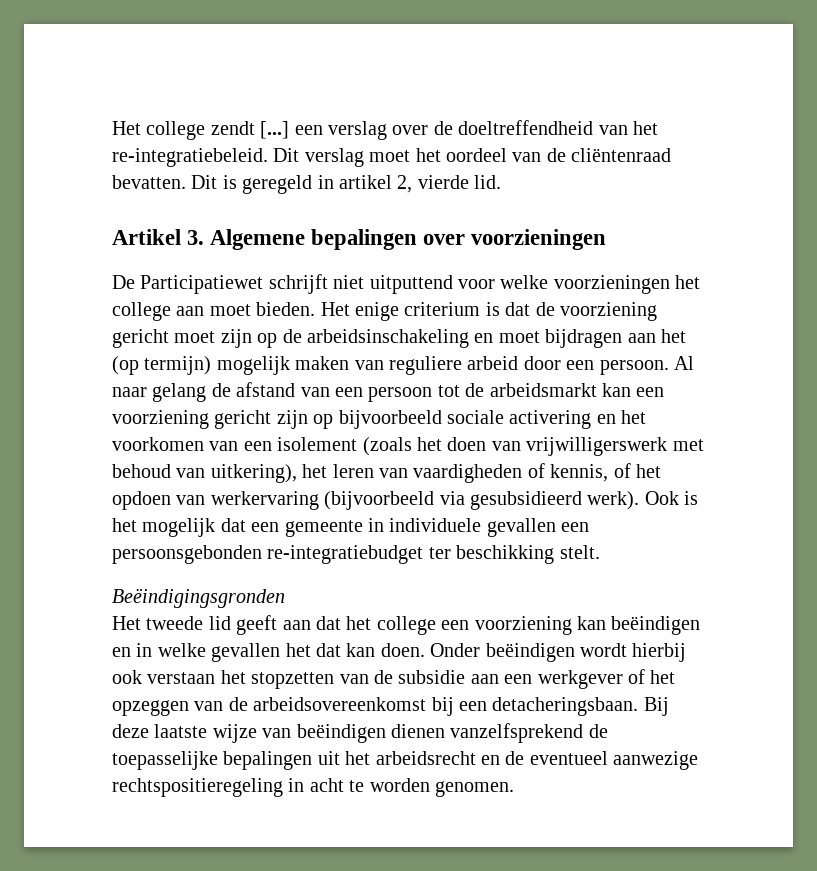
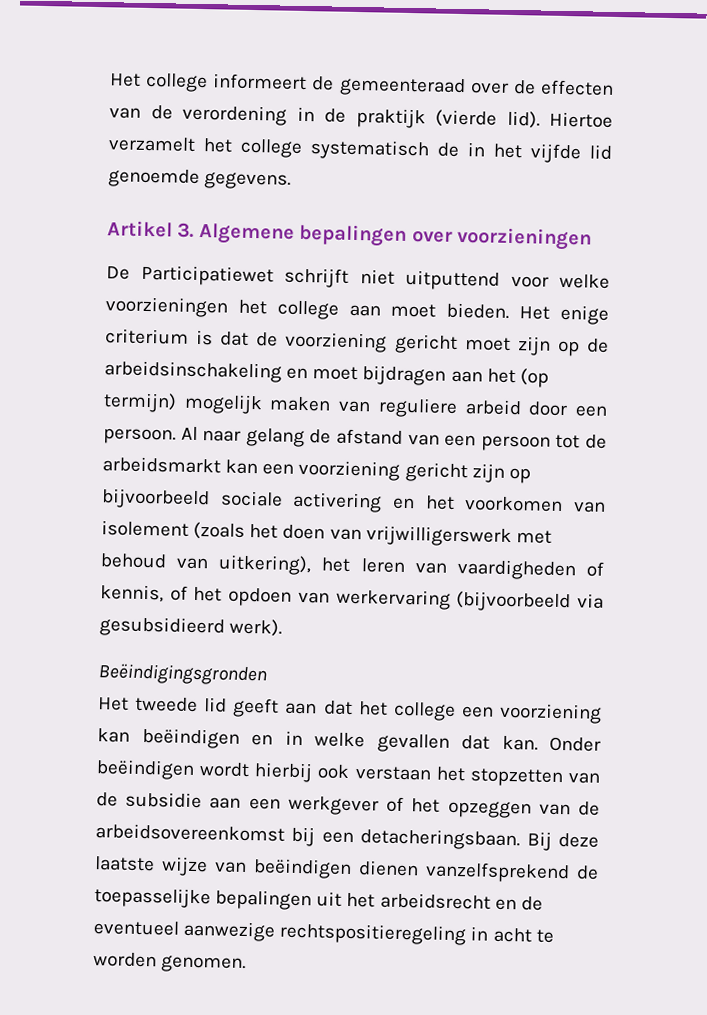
- Het college zendt [...] een verslag over de doeltreffendheid van het re-integratiebeleid. Dit verslag moet het oordeel van de cliëntenraad bevatten. Dit is geregeld in artikel 2, vierde lid.
+ Het college informeert de gemeenteraad over de effecten van de verordening in de praktijk (vierde lid). Hiertoe verzamelt het college systematisch de in het vijfde lid genoemde gegevens.
- Al naar gelang de afstand van een persoon tot de arbeidsmarkt kan een voorziening gericht zijn op bijvoorbeeld sociale activering en het voorkomen van een isolement (zoals het doen van vrijwilligerswerk met behoud van uitkering), het leren van vaardigheden of kennis, of het opdoen van werkervaring (bijvoorbeeld via gesubsidieerd werk). Ook is het mogelijk dat een gemeente in individuele gevallen een persoonsgebonden re-integratiebudget ter beschikking stelt.
+ Al naar gelang de afstand van een persoon tot de arbeidsmarkt kan een voorziening gericht zijn op bijvoorbeeld sociale activering en het voorkomen van isolement (zoals het doen van vrijwilligerswerk met behoud van uitkering), het leren van vaardigheden of kennis, of het opdoen van werkervaring (bijvoorbeeld via gesubsidieerd werk).
- Het tweede lid geeft aan dat het college een voorziening kan beëindigen en in welke gevallen het dat kan doen.
+ Het tweede lid geeft aan dat het college een voorziening kan beëindigen en in welke gevallen dat kan.

